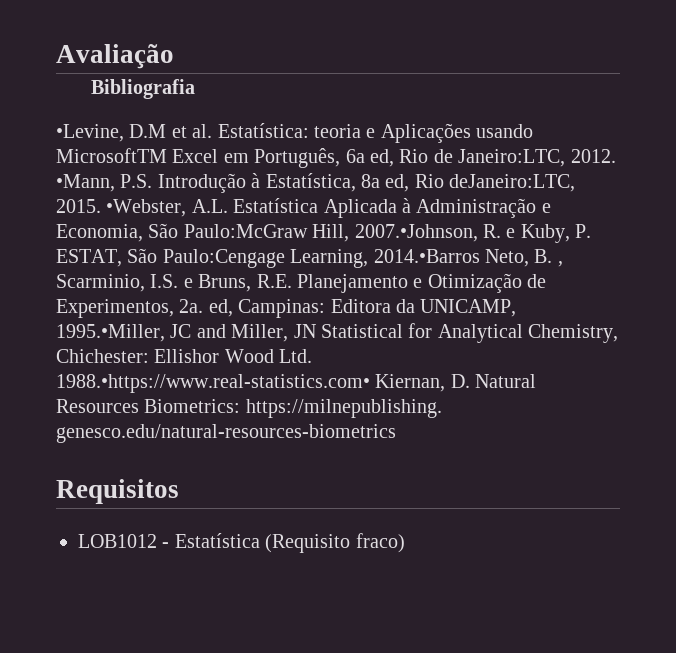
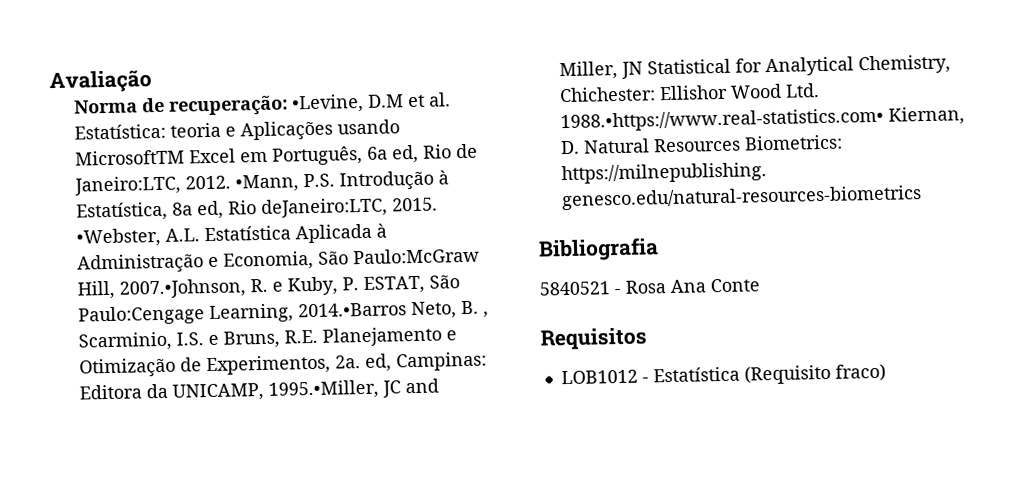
- Bibliografia
- •Levine, D.M et al. Estatística: teoria e Aplicações usando MicrosoftTM Excel em Português, 6a ed, Rio de Janeiro:LTC, 2012.
+ Norma de recuperação: •Levine, D.M et al. Estatística: teoria e Aplicações usando MicrosoftTM Excel em Português, 6a ed, Rio de Janeiro:LTC, 2012.
+ Bibliografia
+ 5840521 - Rosa Ana Conte

